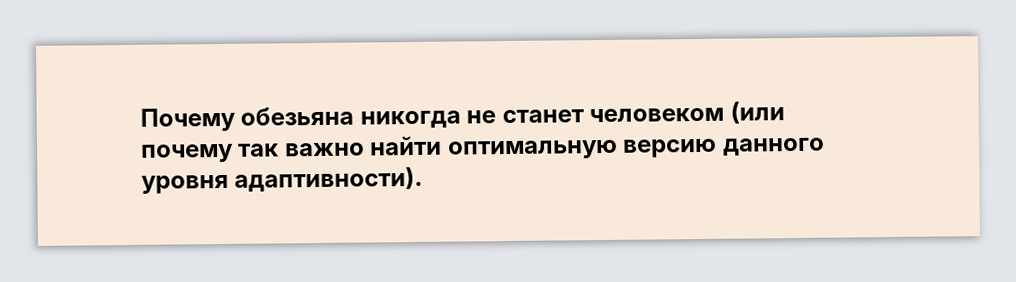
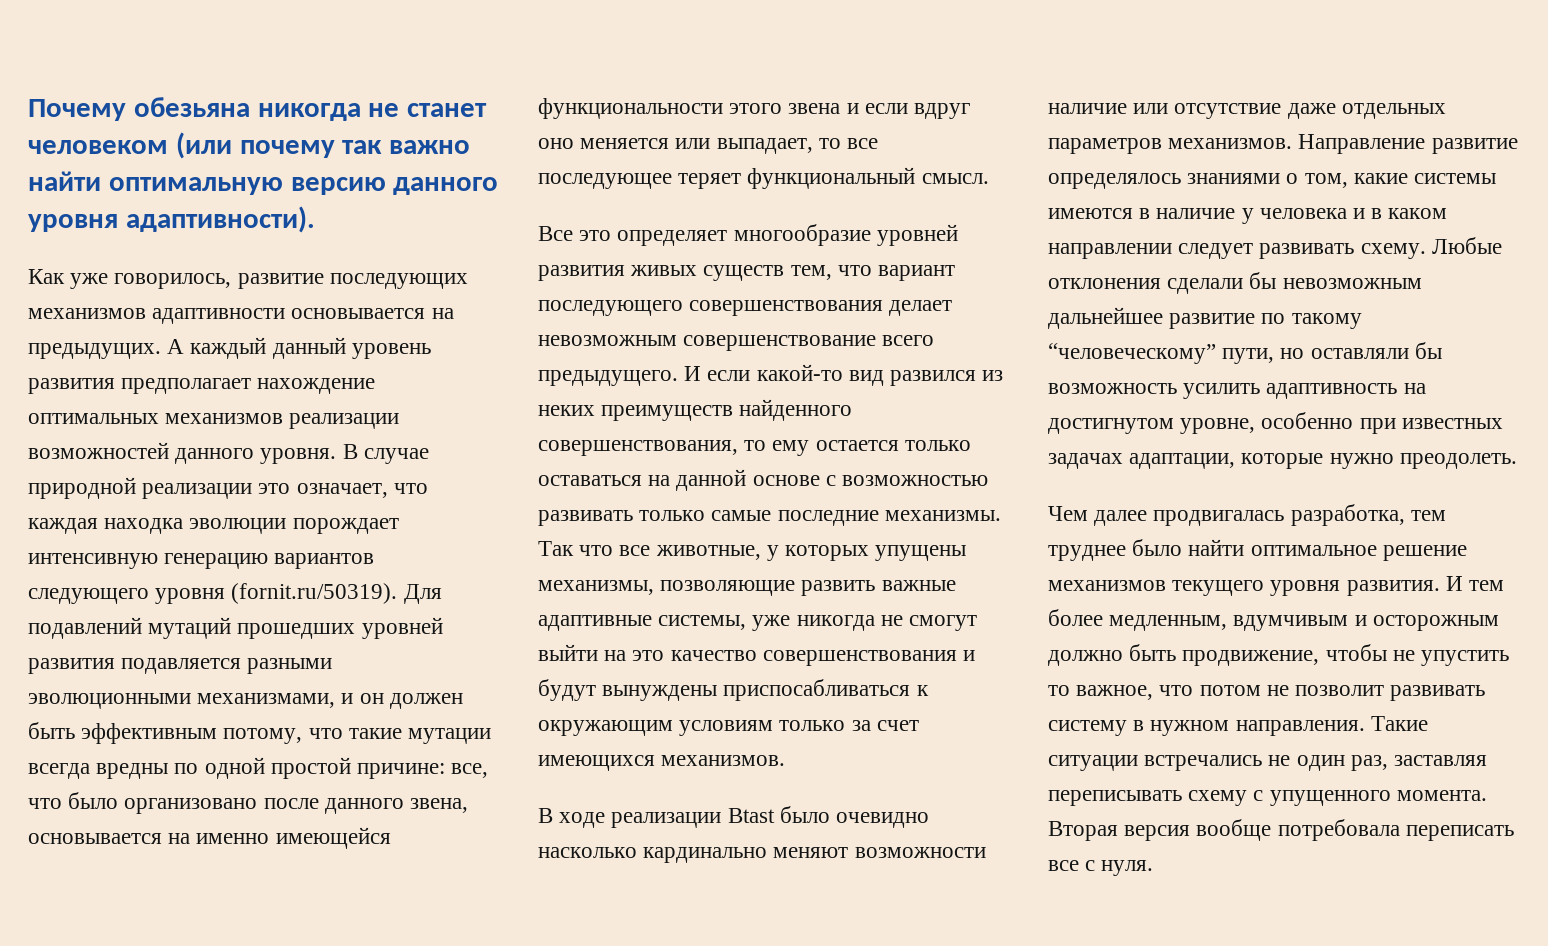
+ Как уже говорилось, развитие последующих механизмов адаптивности основывается на предыдущих. А каждый данный уровень развития предполагает нахождение оптимальных механизмов реализации возможностей данного уровня. В случае природной реализации это означает, что каждая находка эволюции порождает интенсивную генерацию вариантов следующего уровня (fornit.ru/50319). Для подавлений мутаций прошедших уровней развития подавляется разными эволюционными механизмами, и он должен быть эффективным потому, что такие мутации всегда вредны по одной простой причине: все, что было организовано после данного звена, основывается на именно имеющейся функциональности этого звена и если вдруг оно меняется или выпадает, то все последующее теряет функциональный смысл.
+ Все это определяет многообразие уровней развития живых существ тем, что вариант последующего совершенствования делает невозможным совершенствование всего предыдущего. И если какой-то вид развился из неких преимуществ найденного совершенствования, то ему остается только оставаться на данной основе с возможностью развивать только самые последние механизмы. Так что все животные, у которых упущены механизмы, позволяющие развить важные адаптивные системы, уже никогда не смогут выйти на это качество совершенствования и будут вынуждены приспосабливаться к окружающим условиям только за счет имеющихся механизмов.
+ В ходе реализации Btast было очевидно насколько кардинально меняют возможности наличие или отсутствие даже отдельных параметров механизмов. Направление развитие определялось знаниями о том, какие системы имеются в наличие у человека и в каком направлении следует развивать схему. Любые отклонения сделали бы невозможным дальнейшее развитие по такому “человеческому” пути, но оставляли бы возможность усилить адаптивность на достигнутом уровне, особенно при известных задачах адаптации, которые нужно преодолеть.
+ Чем далее продвигалась разработка, тем труднее было найти оптимальное решение механизмов текущего уровня развития. И тем более медленным, вдумчивым и осторожным должно быть продвижение, чтобы не упустить то важное, что потом не позволит развивать систему в нужном направления. Такие ситуации встречались не один раз, заставляя переписывать схему с упущенного момента. Вторая версия вообще потребовала переписать все с нуля.

